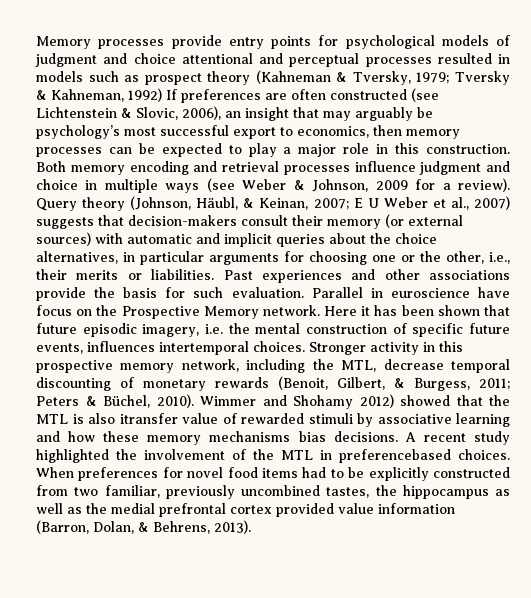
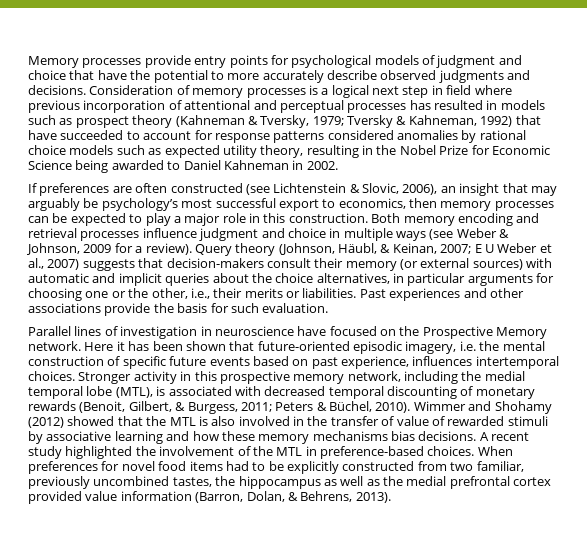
- Memory processes provide entry points for psychological models of judgment and choice attentional and perceptual processes resulted in models such as prospect theory (Kahneman & Tversky, 1979;
+ Memory processes provide entry points for psychological models of judgment and choice that have the potential to more accurately describe observed judgments and decisions. Consideration of memory processes is a logical next step in field where previous incorporation of attentional and perceptual processes has resulted in models such as prospect theory (Kahneman & Tversky, 1979;
- Tversky & Kahneman, 1992) If preferences are often constructed (see Lichtenstein & Slovic, 2006), an insight that may arguably be psychology’s most successful export to economics, then memory processes can be expected to play a major role in this construction.
+ Tversky & Kahneman, 1992) that have succeeded to account for response patterns considered anomalies by rational choice models such as expected utility theory, resulting in the Nobel Prize for Economic Science being awarded to Daniel Kahneman in 2002.
+ If preferences are often constructed (see Lichtenstein & Slovic, 2006), an insight that may arguably be psychology’s most successful export to economics, then memory processes can be expected to play a major role in this construction.
- Past experiences and other associations provide the basis for such evaluation. Parallel in euroscience have focus on the Prospective Memory network.
+ Past experiences and other associations provide the basis for such evaluation.
+ Parallel lines of investigation in neuroscience have focused on the Prospective Memory network.
- Here it has been shown that future episodic imagery, i.e. the mental construction of specific future events, influences intertemporal choices.
+ Here it has been shown that future-oriented episodic imagery, i.e. the mental construction of specific future events based on past experience, influences intertemporal choices.
- Stronger activity in this prospective memory network, including the MTL, decrease temporal discounting of monetary rewards (Benoit, Gilbert, & Burgess, 2011; Peters & Büchel, 2010).
+ Stronger activity in this prospective memory network, including the medial temporal lobe (MTL), is associated with decreased temporal discounting of monetary rewards (Benoit, Gilbert, & Burgess, 2011; Peters & Büchel, 2010).
- Wimmer and Shohamy 2012) showed that the MTL is also itransfer value of rewarded stimuli by associative learning and how these memory mechanisms bias decisions.
+ Wimmer and Shohamy (2012) showed that the MTL is also involved in the transfer of value of rewarded stimuli by associative learning and how these memory mechanisms bias decisions.
- A recent study highlighted the involvement of the MTL in preferencebased choices.
+ A recent study highlighted the involvement of the MTL in preference-based choices.

